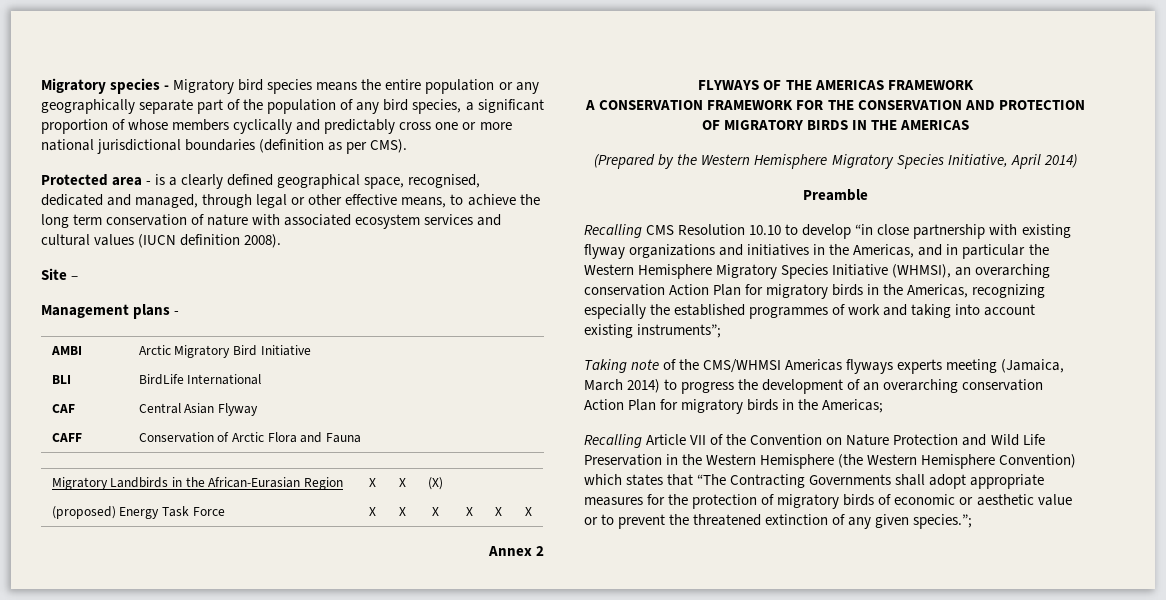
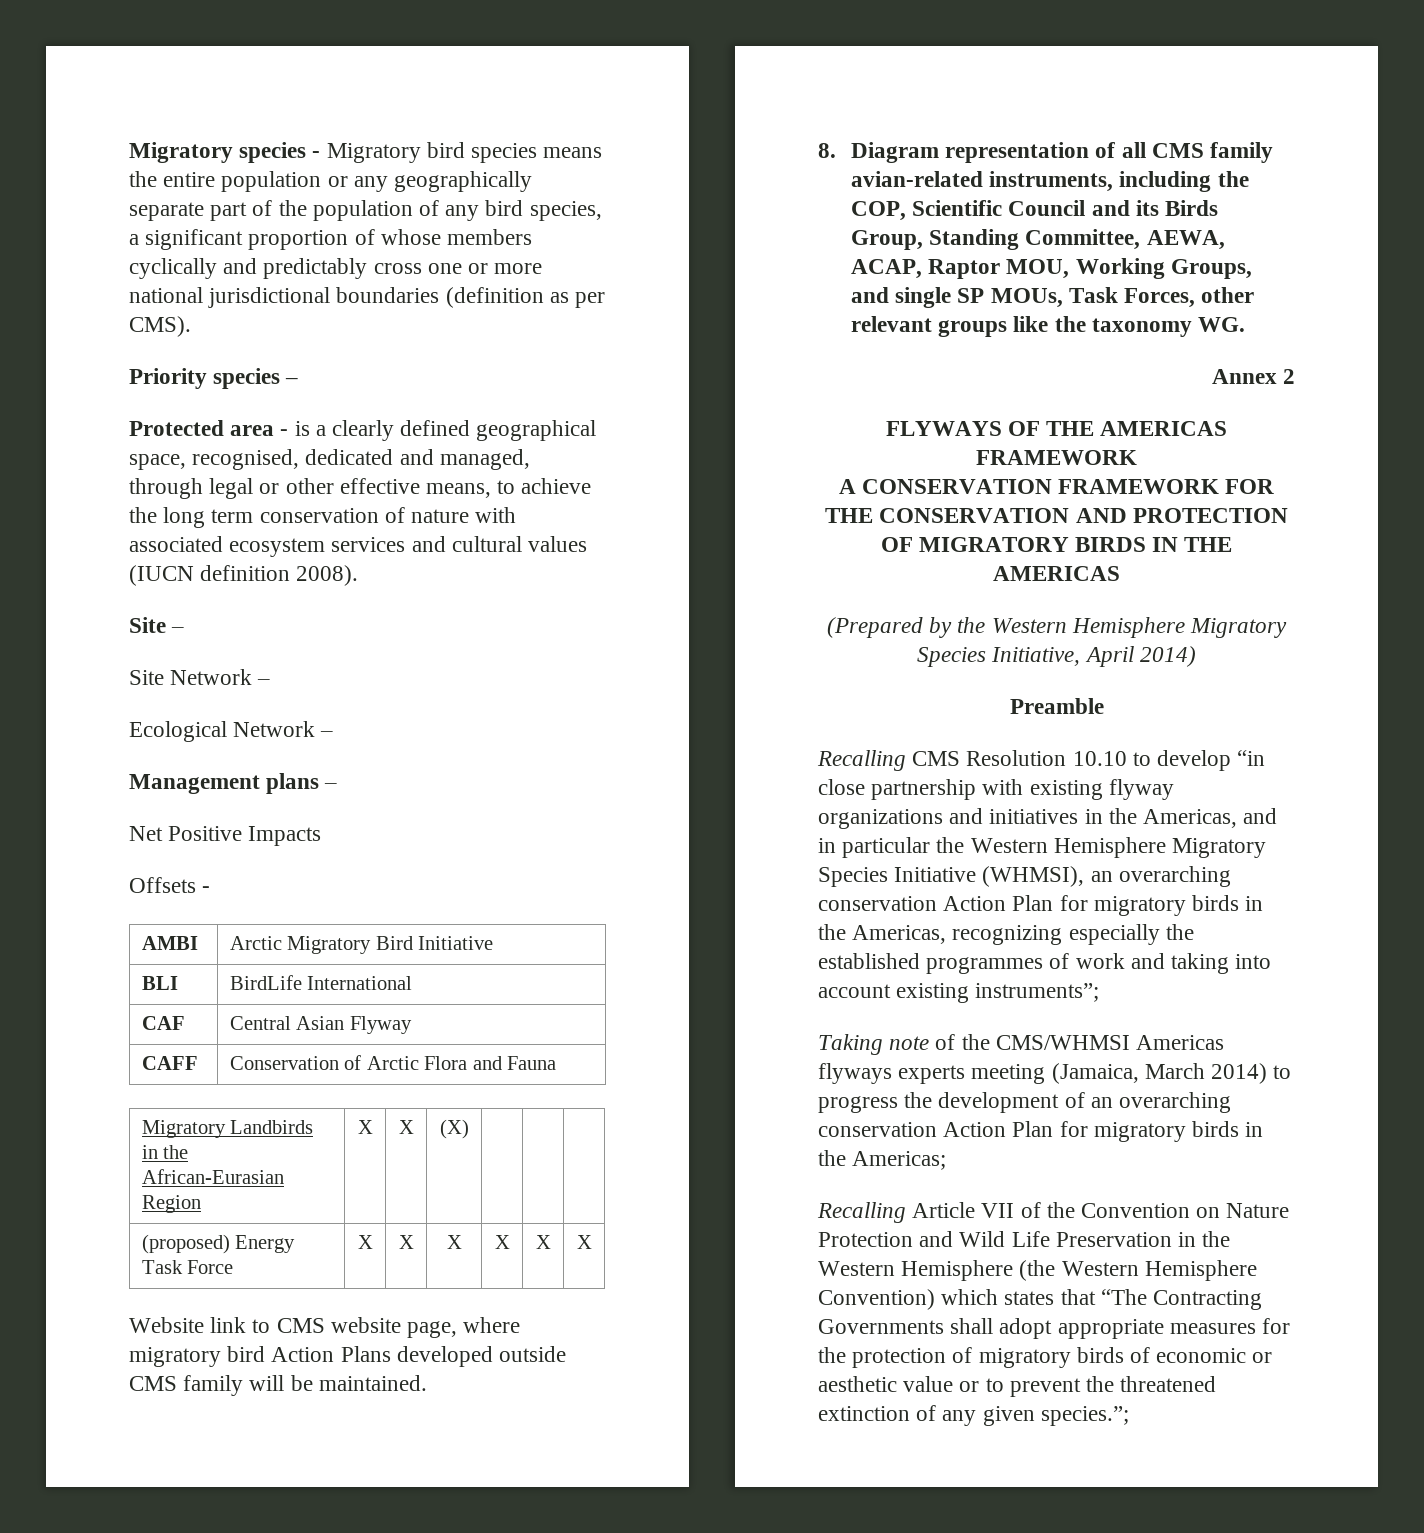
+ Priority species –
- Management plans -
+ Site Network –
+ Ecological Network –
+ Management plans –
+ Net Positive Impacts
+ Offsets -
+ Website link to CMS website page, where migratory bird Action Plans developed outside CMS family will be maintained.
+ 8. Diagram representation of all CMS family avian-related instruments, including the COP, Scientific Council and its Birds Group, Standing Committee, AEWA, ACAP, Raptor MOU, Working Groups, and single SP MOUs, Task Forces, other relevant groups like the taxonomy WG.

